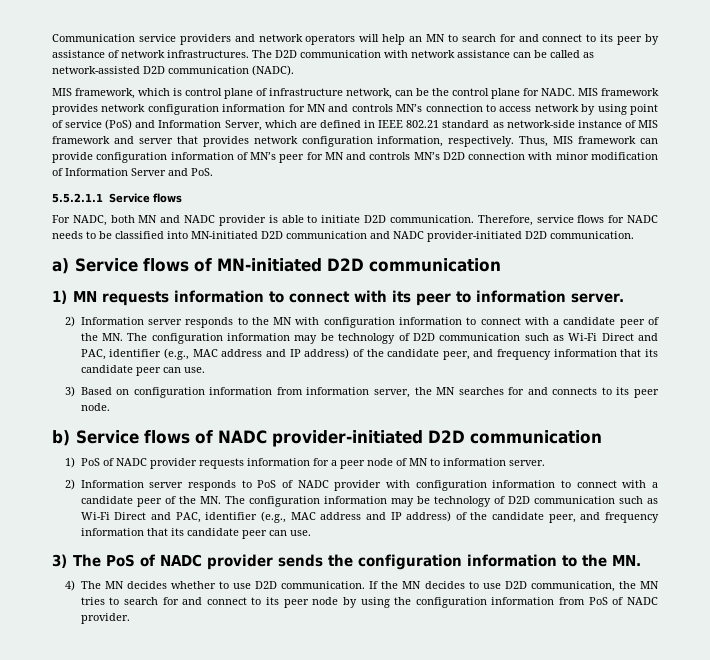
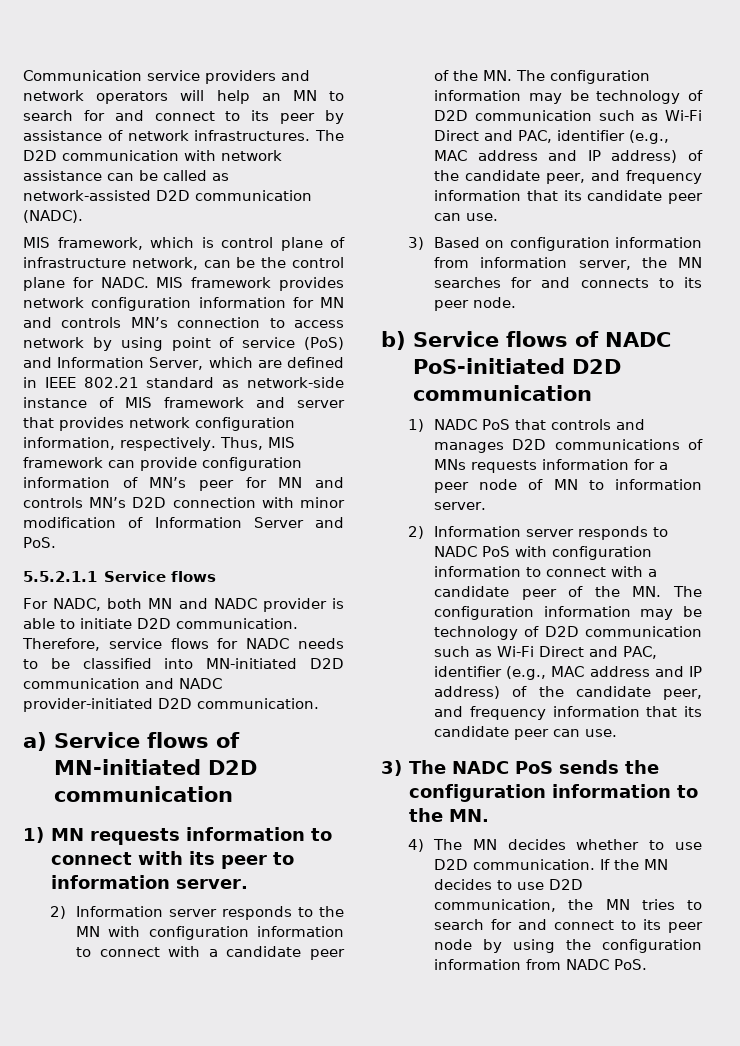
- b) Service flows of NADC provider-initiated D2D communication
- 1) PoS of NADC provider requests information for a peer node of MN to information server.
+ b) Service flows of NADC PoS-initiated D2D communication
+ 1) NADC PoS that controls and manages D2D communications of MNs requests information for a peer node of MN to information server.
- 2) Information server responds to PoS of NADC provider with configuration information to connect with a candidate peer of the MN. The configuration information may be technology of D2D communication such as Wi-Fi Direct and PAC, identifier (e.g., MAC address and IP address) of the candidate peer, and frequency information that its candidate peer can use.
+ 2) Information server responds to NADC PoS with configuration information to connect with a candidate peer of the MN. The configuration information may be technology of D2D communication such as Wi-Fi Direct and PAC, identifier (e.g., MAC address and IP address) of the candidate peer, and frequency information that its candidate peer can use.
- 3) The PoS of NADC provider sends the configuration information to the MN.
+ 3) The NADC PoS sends the configuration information to the MN.
- If the MN decides to use D2D communication, the MN tries to search for and connect to its peer node by using the configuration information from PoS of NADC provider.
+ If the MN decides to use D2D communication, the MN tries to search for and connect to its peer node by using the configuration information from NADC PoS.

